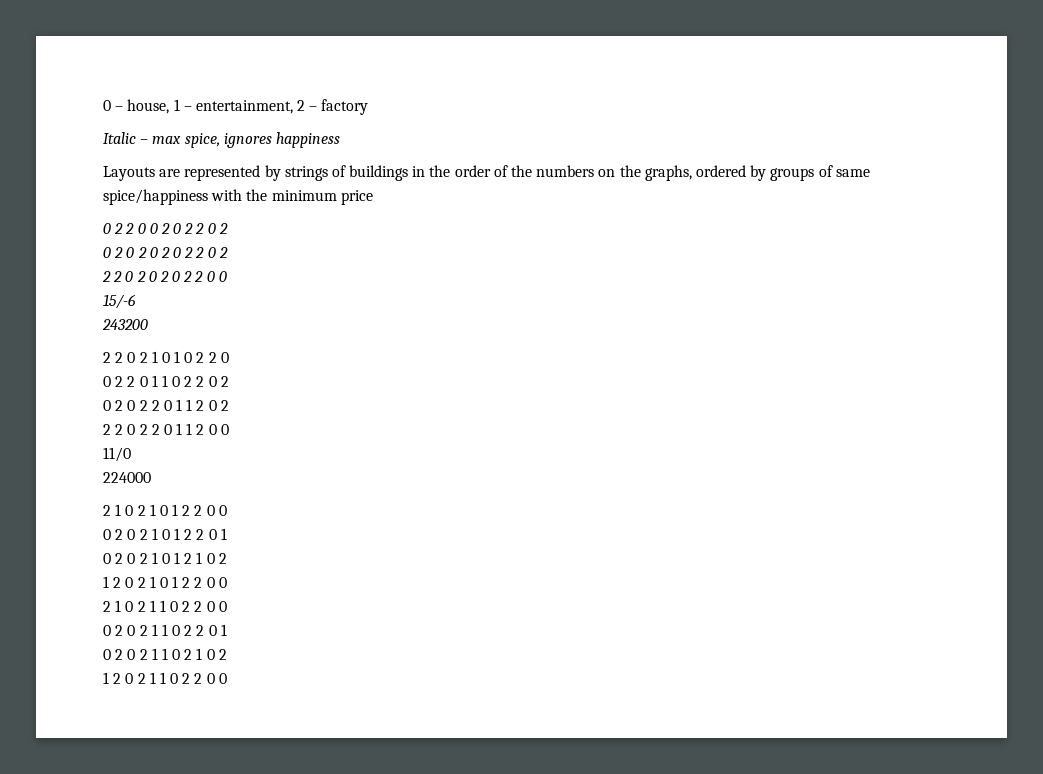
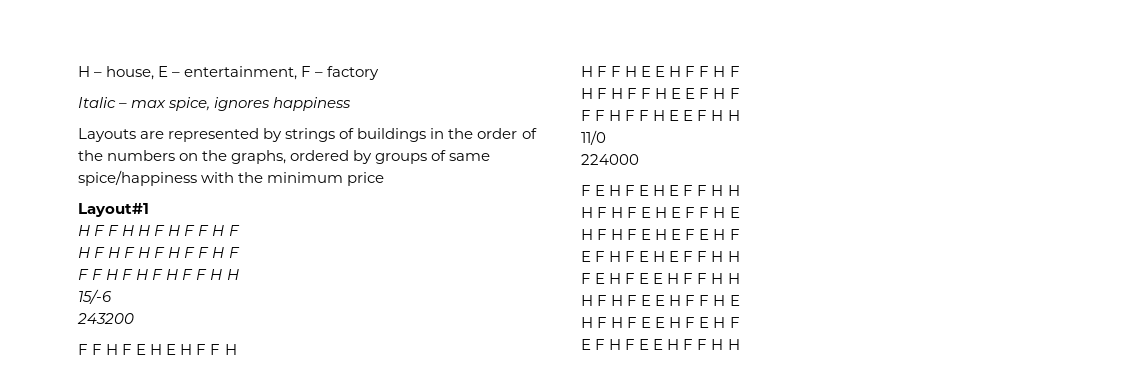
- 0 – house, 1 – entertainment, 2 – factory
+ H – house, E – entertainment, F – factory
- 0 2 2 0 0 2 0 2 2 0 2
- 0 2 0 2 0 2 0 2 2 0 2
- 2 2 0 2 0 2 0 2 2 0 0
+ Layout#1
+ H F F H H F H F F H F
+ H F H F H F H F F H F
+ F F H F H F H F F H H
  15/-6
  243200
- 2 2 0 2 1 0 1 0 2 2 0
- 0 2 2 0 1 1 0 2 2 0 2
- 0 2 0 2 2 0 1 1 2 0 2
- 2 2 0 2 2 0 1 1 2 0 0
+ F F H F E H E H F F H
+ H F F H E E H F F H F
+ H F H F F H E E F H F
+ F F H F F H E E F H H
  11/0
  224000
- 2 1 0 2 1 0 1 2 2 0 0
- 0 2 0 2 1 0 1 2 2 0 1
- 0 2 0 2 1 0 1 2 1 0 2
- 1 2 0 2 1 0 1 2 2 0 0
- 2 1 0 2 1 1 0 2 2 0 0
- 0 2 0 2 1 1 0 2 2 0 1
- 0 2 0 2 1 1 0 2 1 0 2
- 1 2 0 2 1 1 0 2 2 0 0
+ F E H F E H E F F H H
+ H F H F E H E F F H E
+ H F H F E H E F E H F
+ E F H F E H E F F H H
+ F E H F E E H F F H H
+ H F H F E E H F F H E
+ H F H F E E H F E H F
+ E F H F E E H F F H H

